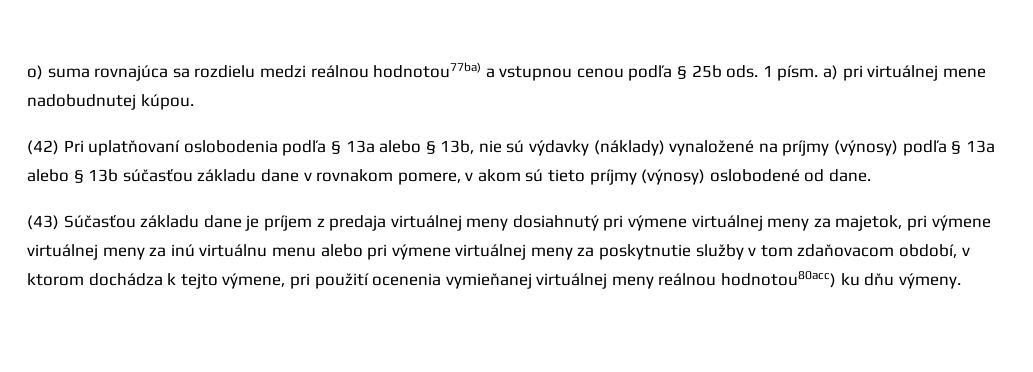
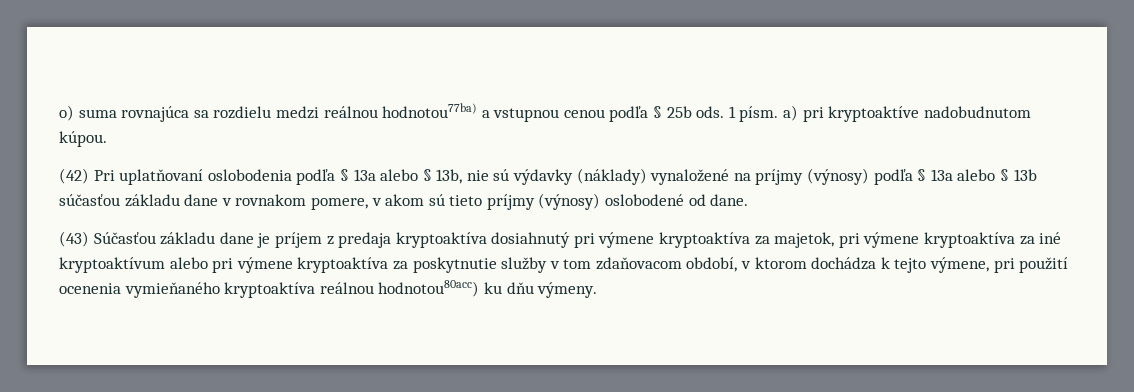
- 1 písm. a) pri virtuálnej mene nadobudnutej kúpou.
+ 1 písm. a) pri kryptoaktíve nadobudnutom kúpou.
- (43) Súčasťou základu dane je príjem z predaja virtuálnej meny dosiahnutý pri výmene virtuálnej meny za majetok, pri výmene virtuálnej meny za inú virtuálnu menu alebo pri výmene virtuálnej meny za poskytnutie služby v tom zdaňovacom období, v ktorom dochádza k tejto výmene, pri použití ocenenia vymieňanej virtuálnej meny reálnou hodnotou80acc) ku dňu výmeny.
+ (43) Súčasťou základu dane je príjem z predaja kryptoaktíva dosiahnutý pri výmene kryptoaktíva za majetok, pri výmene kryptoaktíva za iné kryptoaktívum alebo pri výmene kryptoaktíva za poskytnutie služby v tom zdaňovacom období, v ktorom dochádza k tejto výmene, pri použití ocenenia vymieňaného kryptoaktíva reálnou hodnotou80acc) ku dňu výmeny.

